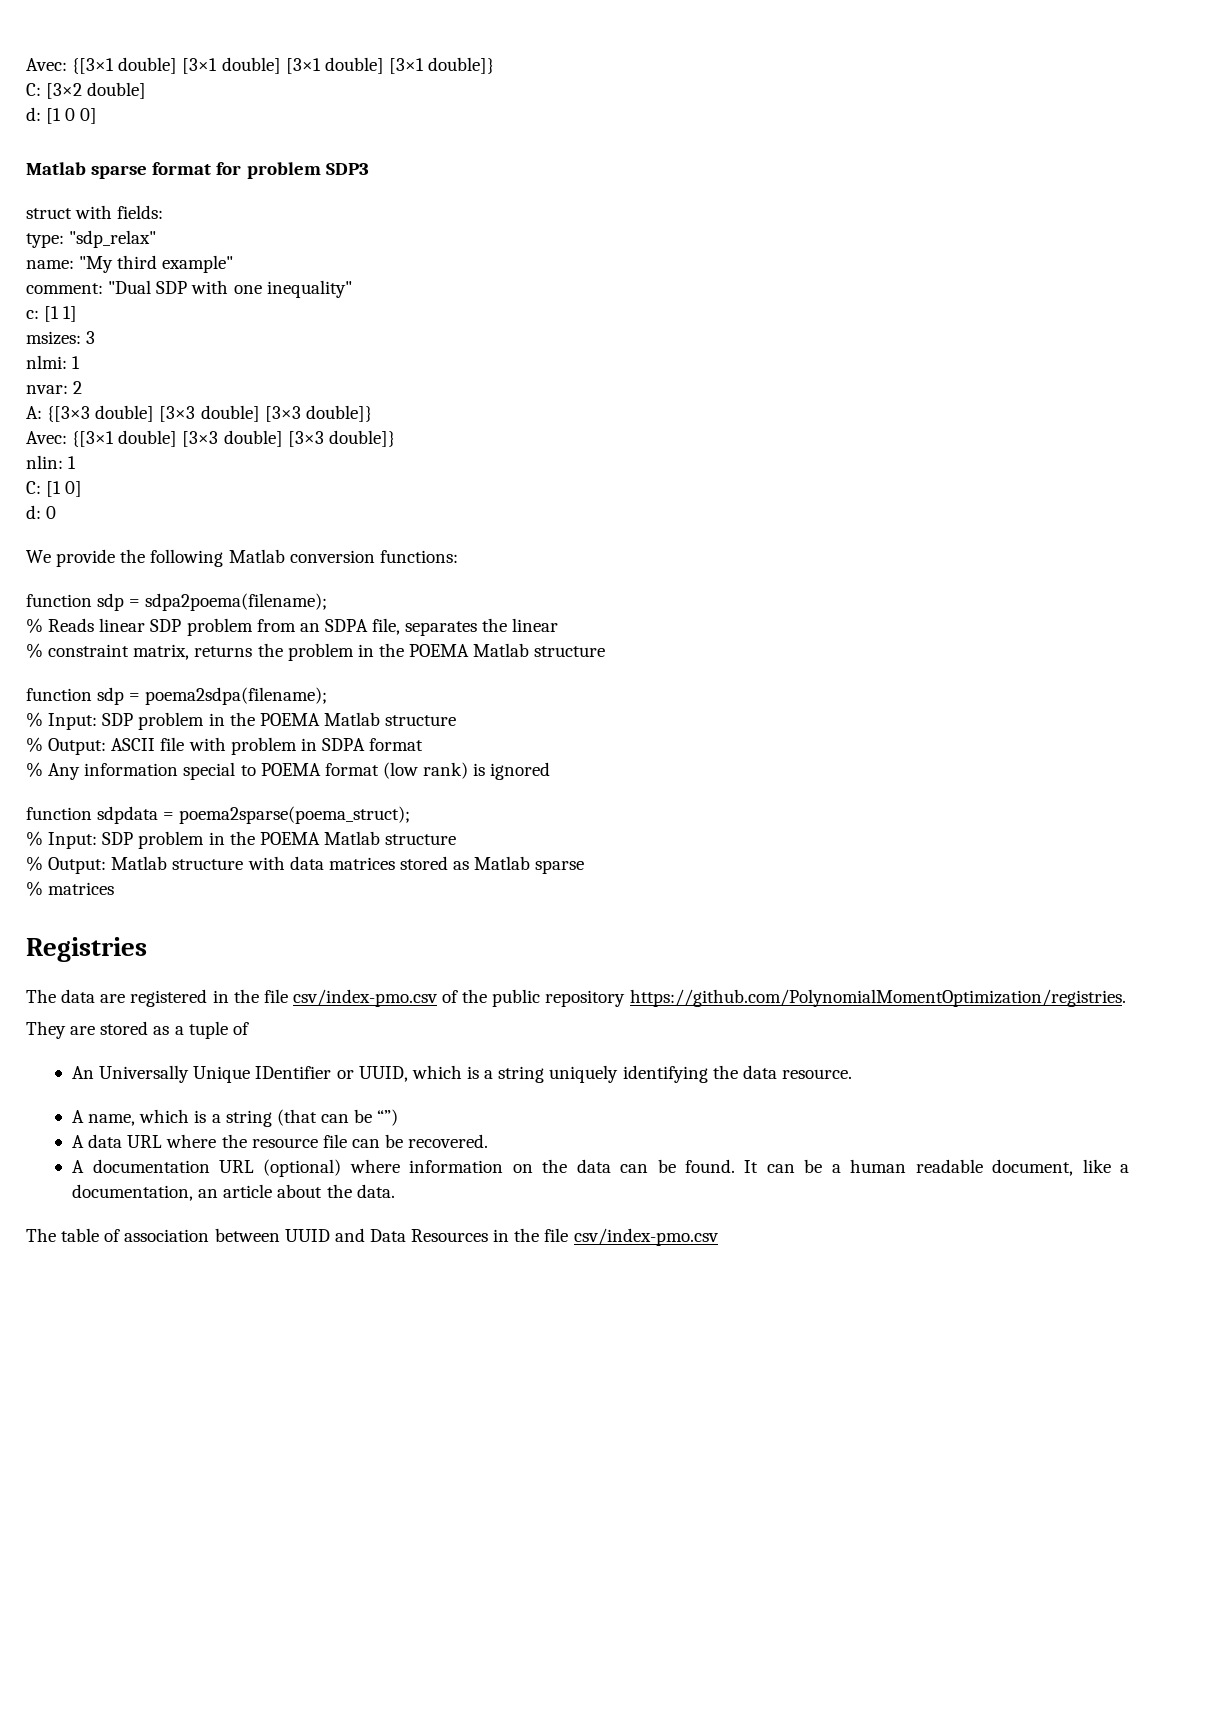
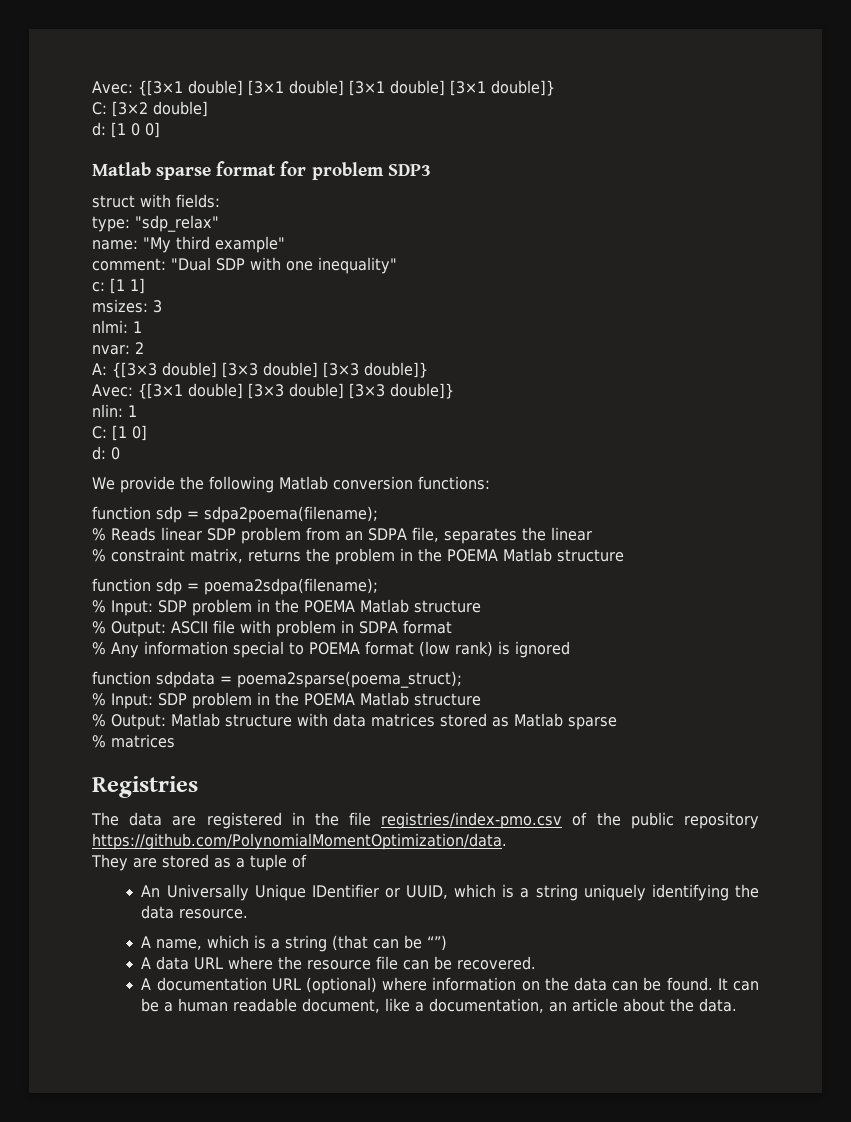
- The data are registered in the file csv/index-pmo.csv of the public repository https://github.com/PolynomialMomentOptimization/registries.
+ The data are registered in the file registries/index-pmo.csv of the public repository https://github.com/PolynomialMomentOptimization/data.
- The table of association between UUID and Data Resources in the file csv/index-pmo.csv

